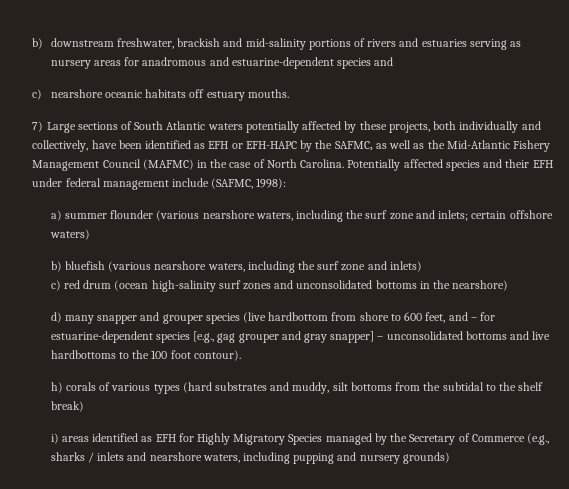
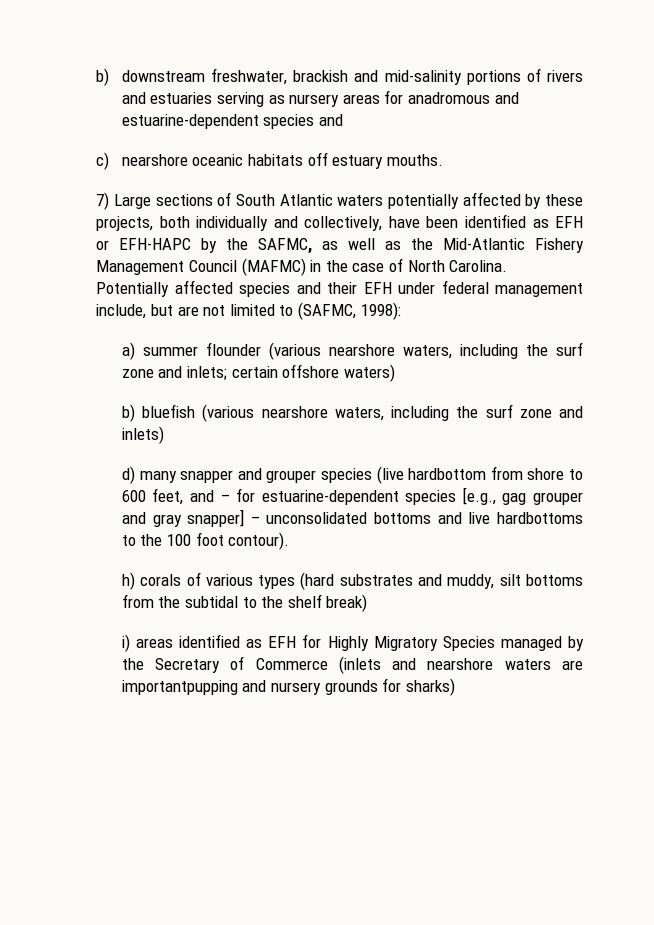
- Potentially affected species and their EFH under federal management include (SAFMC, 1998):
+ Potentially affected species and their EFH under federal management include, but are not limited to (SAFMC, 1998):
- c) red drum (ocean high-salinity surf zones and unconsolidated bottoms in the nearshore)
- i) areas identified as EFH for Highly Migratory Species managed by the Secretary of Commerce (e.g., sharks / inlets and nearshore waters, including pupping and nursery grounds)
+ i) areas identified as EFH for Highly Migratory Species managed by the Secretary of Commerce (inlets and nearshore waters are importantpupping and nursery grounds for sharks)

